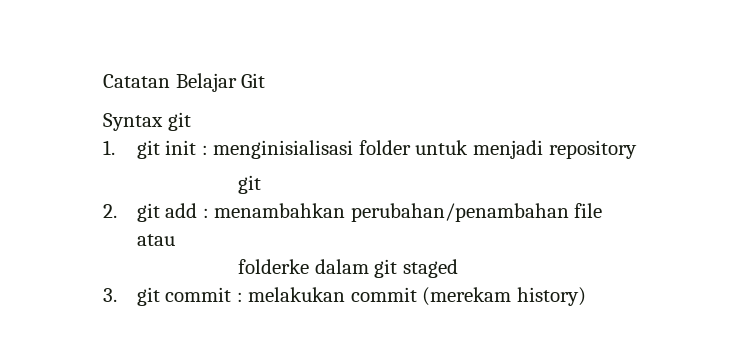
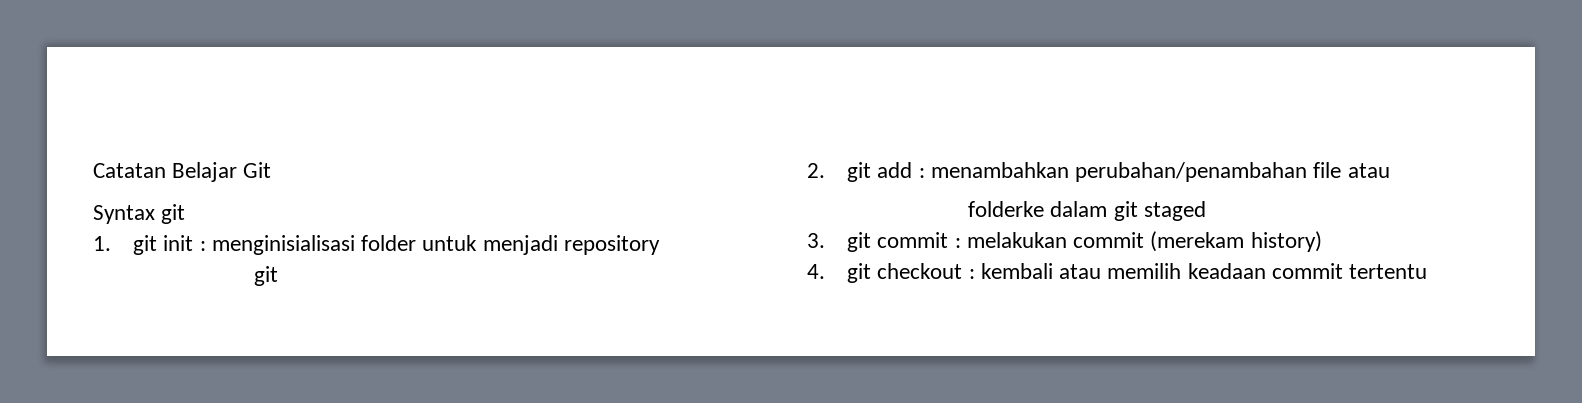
+ 4. git checkout : kembali atau memilih keadaan commit tertentu

